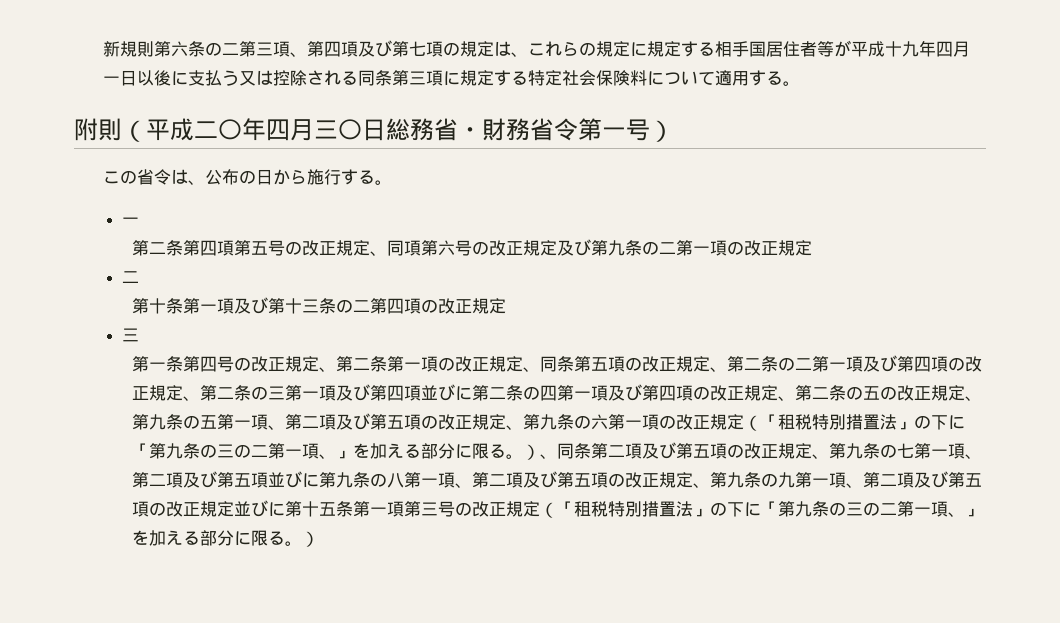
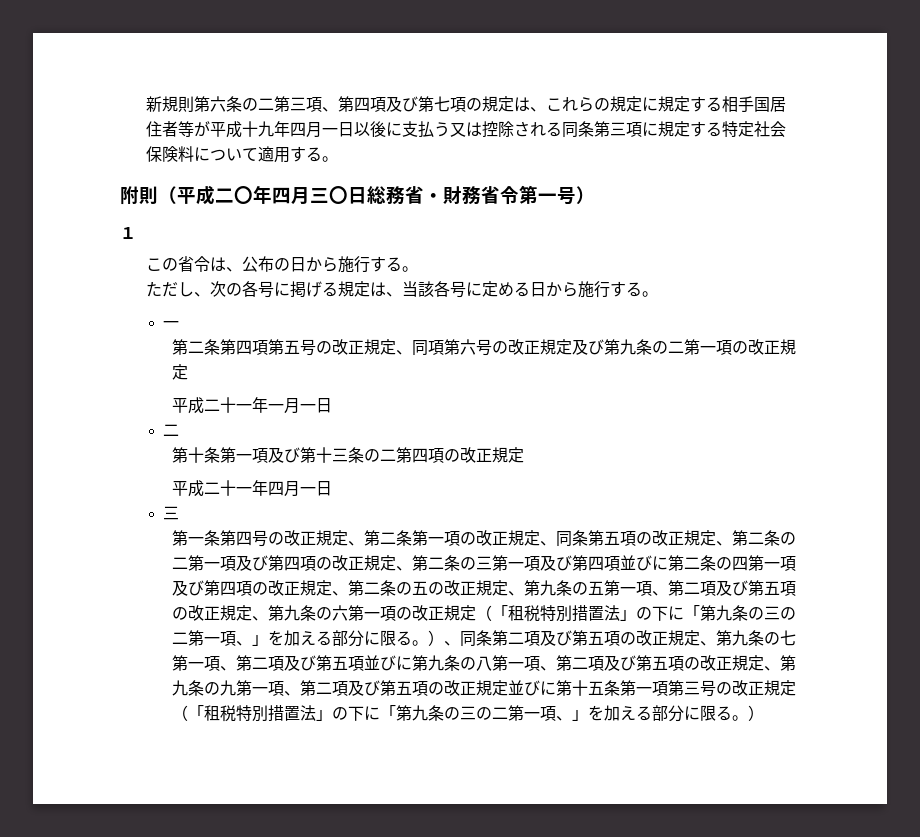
+ １
+ ただし、次の各号に掲げる規定は、当該各号に定める日から施行する。
+ 平成二十一年一月一日
+ 平成二十一年四月一日

